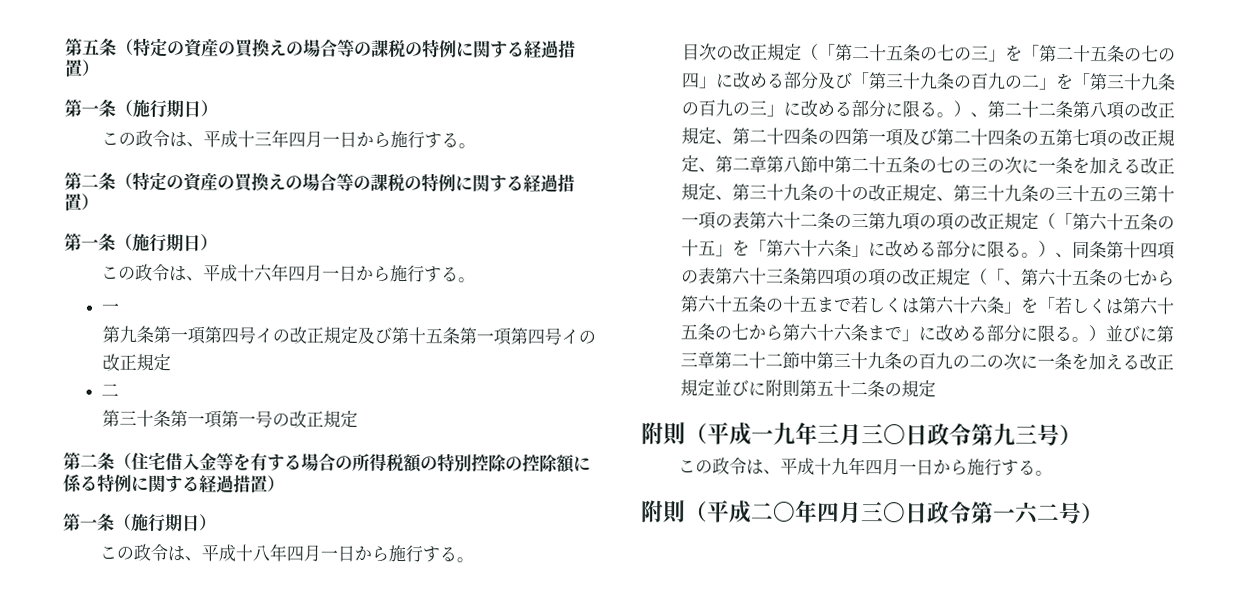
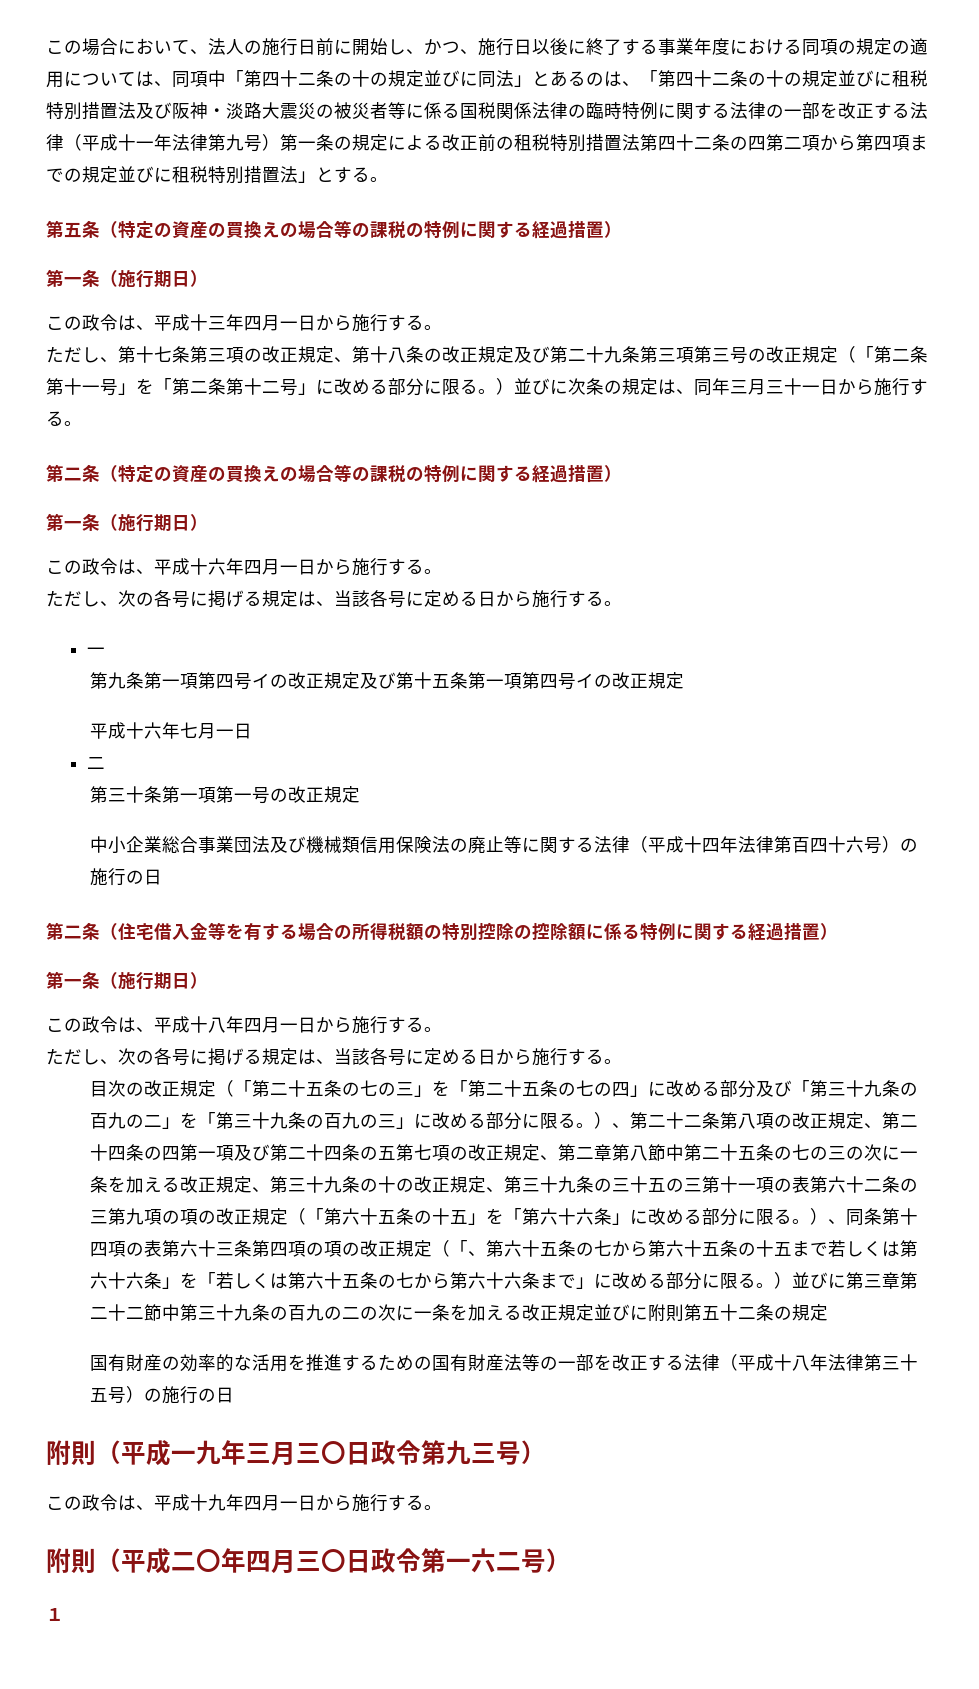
+ この場合において、法人の施行日前に開始し、かつ、施行日以後に終了する事業年度における同項の規定の適用については、同項中「第四十二条の十の規定並びに同法」とあるのは、「第四十二条の十の規定並びに租税特別措置法及び阪神・淡路大震災の被災者等に係る国税関係法律の臨時特例に関する法律の一部を改正する法律（平成十一年法律第九号）第一条の規定による改正前の租税特別措置法第四十二条の四第二項から第四項までの規定並びに租税特別措置法」とする。
+ ただし、第十七条第三項の改正規定、第十八条の改正規定及び第二十九条第三項第三号の改正規定（「第二条第十一号」を「第二条第十二号」に改める部分に限る。）並びに次条の規定は、同年三月三十一日から施行する。
  この政令は、平成十六年四月一日から施行する。
+ ただし、次の各号に掲げる規定は、当該各号に定める日から施行する。
+ 平成十六年七月一日
+ 中小企業総合事業団法及び機械類信用保険法の廃止等に関する法律（平成十四年法律第百四十六号）の施行の日
  この政令は、平成十八年四月一日から施行する。
+ ただし、次の各号に掲げる規定は、当該各号に定める日から施行する。
+ 国有財産の効率的な活用を推進するための国有財産法等の一部を改正する法律（平成十八年法律第三十五号）の施行の日
+ １

